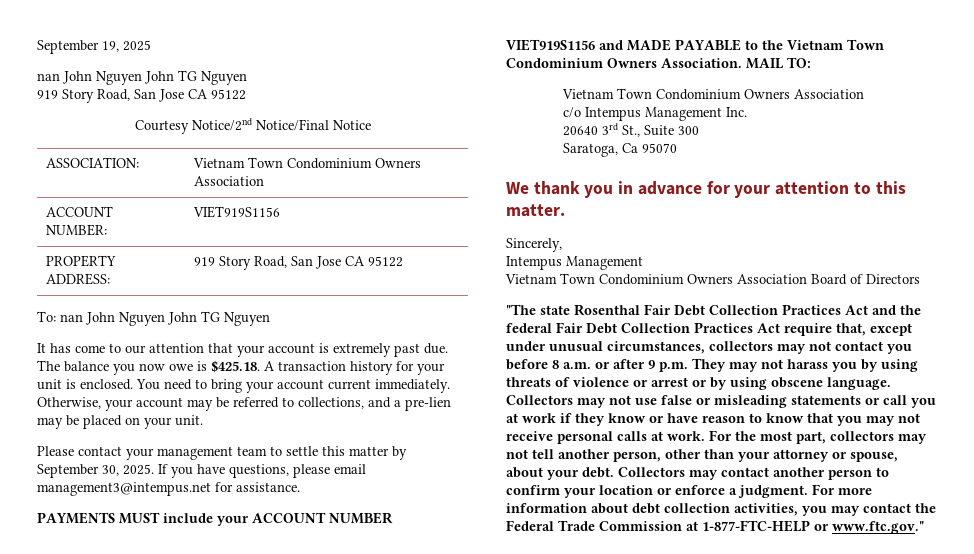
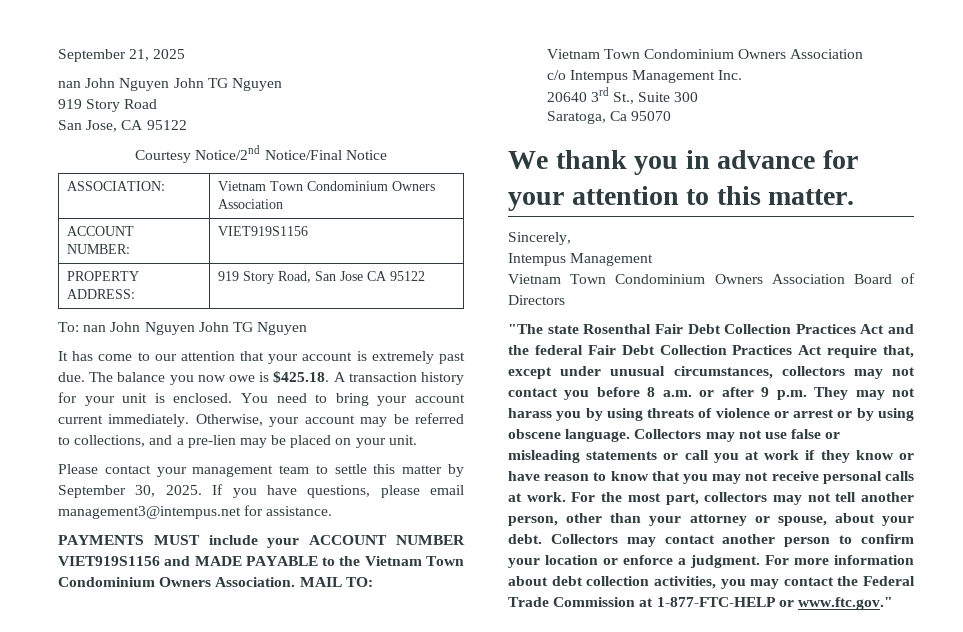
- September 19, 2025
+ September 21, 2025
  nan John Nguyen John TG Nguyen
- 919 Story Road, San Jose CA 95122
+ 919 Story Road
+ San Jose, CA 95122

